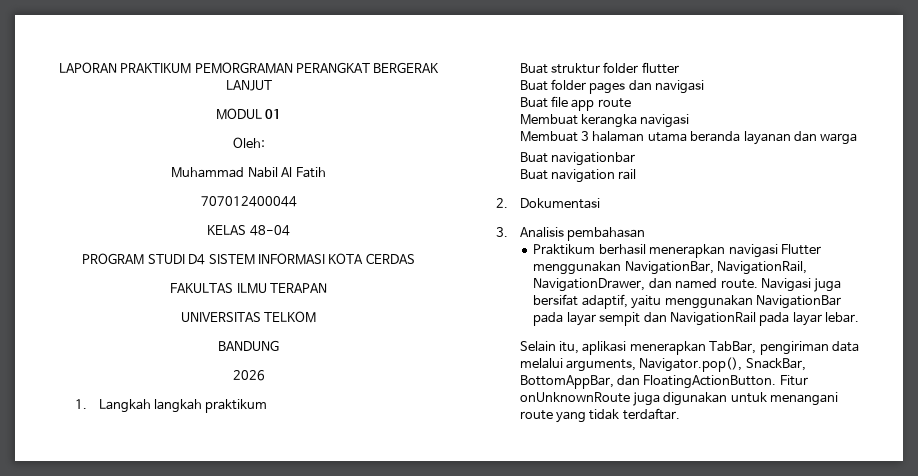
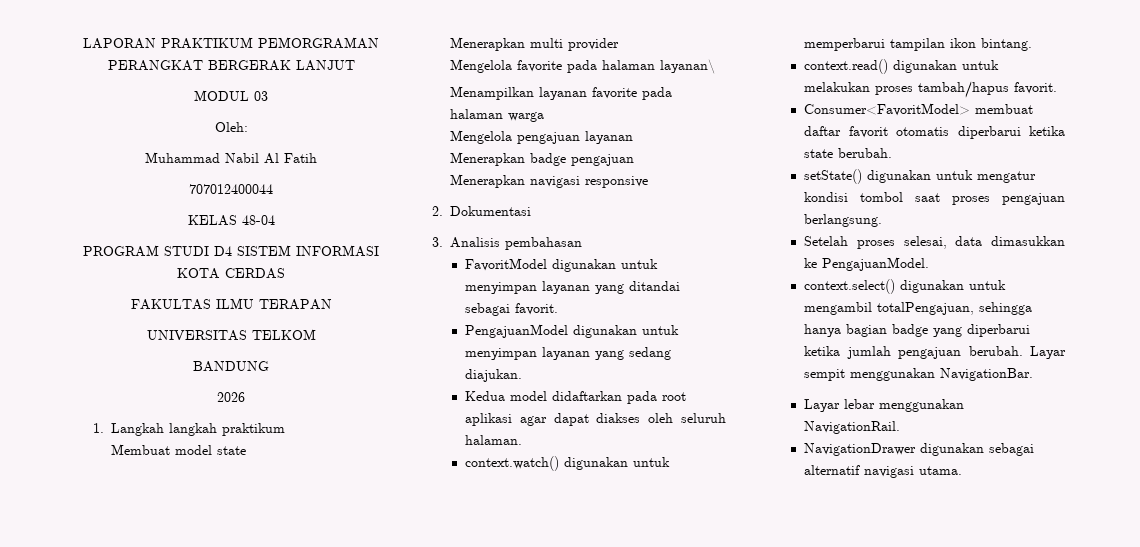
- MODUL 01
+ MODUL 03
- Buat struktur folder flutter
- Buat folder pages dan navigasi
- Buat file app route
- Membuat kerangka navigasi
- Membuat 3 halaman utama beranda layanan dan warga
- Buat navigationbar
- Buat navigation rail
+ Membuat model state
+ Menerapkan multi provider
+ Mengelola favorite pada halaman layanan\
+ Menampilkan layanan favorite pada halaman warga
+ Mengelola pengajuan layanan
+ Menerapkan badge pengajuan
+ Menerapkan navigasi responsive
- Praktikum berhasil menerapkan navigasi Flutter menggunakan NavigationBar, NavigationRail, NavigationDrawer, dan named route. Navigasi juga bersifat adaptif, yaitu menggunakan NavigationBar pada layar sempit dan NavigationRail pada layar lebar.
- Selain itu, aplikasi menerapkan TabBar, pengiriman data melalui arguments, Navigator.pop(), SnackBar, BottomAppBar, dan FloatingActionButton. Fitur onUnknownRoute juga digunakan untuk menangani route yang tidak terdaftar.
+ FavoritModel digunakan untuk menyimpan layanan yang ditandai sebagai favorit.
+ PengajuanModel digunakan untuk menyimpan layanan yang sedang diajukan.
+ Kedua model didaftarkan pada root aplikasi agar dapat diakses oleh seluruh halaman.
+ context.watch() digunakan untuk memperbarui tampilan ikon bintang.
+ context.read() digunakan untuk melakukan proses tambah/hapus favorit.
+ Consumer<FavoritModel> membuat daftar favorit otomatis diperbarui ketika state berubah.
+ setState() digunakan untuk mengatur kondisi tombol saat proses pengajuan berlangsung.
+ Setelah proses selesai, data dimasukkan ke PengajuanModel.
+ context.select() digunakan untuk mengambil totalPengajuan, sehingga hanya bagian badge yang diperbarui ketika jumlah pengajuan berubah. Layar sempit menggunakan NavigationBar.
+ Layar lebar menggunakan NavigationRail.
+ NavigationDrawer digunakan sebagai alternatif navigasi utama.

